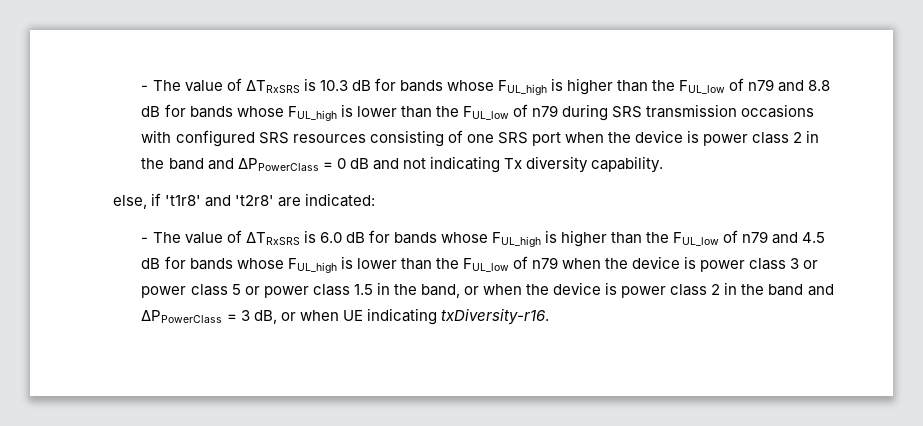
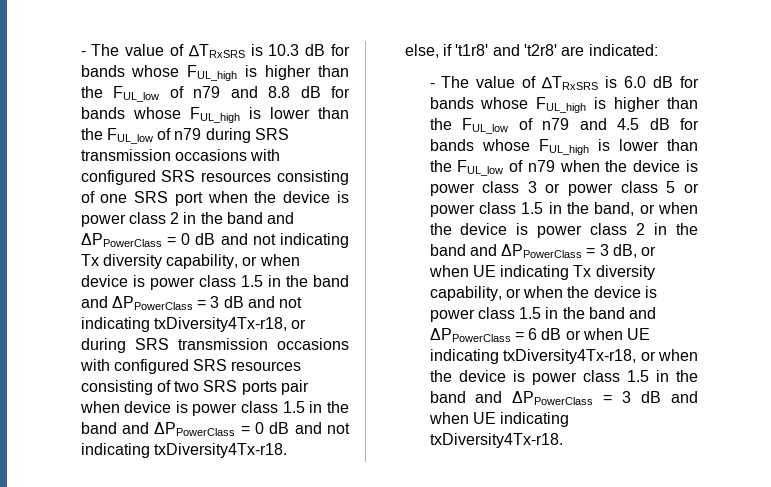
- - The value of ∆TRxSRS is 10.3 dB for bands whose FUL_high is higher than the FUL_low of n79 and 8.8 dB for bands whose FUL_high is lower than the FUL_low of n79 during SRS transmission occasions with configured SRS resources consisting of one SRS port when the device is power class 2 in the band and ΔPPowerClass = 0 dB and not indicating Tx diversity capability.
+ - The value of ∆TRxSRS is 10.3 dB for bands whose FUL_high is higher than the FUL_low of n79 and 8.8 dB for bands whose FUL_high is lower than the FUL_low of n79 during SRS transmission occasions with configured SRS resources consisting of one SRS port when the device is power class 2 in the band and ΔPPowerClass = 0 dB and not indicating Tx diversity capability, or when device is power class 1.5 in the band and ΔPPowerClass = 3 dB and not indicating txDiversity4Tx-r18, or during SRS transmission occasions with configured SRS resources consisting of two SRS ports pair when device is power class 1.5 in the band and ΔPPowerClass = 0 dB and not indicating txDiversity4Tx-r18.
- - The value of ∆TRxSRS is 6.0 dB for bands whose FUL_high is higher than the FUL_low of n79 and 4.5 dB for bands whose FUL_high is lower than the FUL_low of n79 when the device is power class 3 or power class 5 or power class 1.5 in the band, or when the device is power class 2 in the band and ΔPPowerClass = 3 dB, or when UE indicating txDiversity-r16.
+ - The value of ∆TRxSRS is 6.0 dB for bands whose FUL_high is higher than the FUL_low of n79 and 4.5 dB for bands whose FUL_high is lower than the FUL_low of n79 when the device is power class 3 or power class 5 or power class 1.5 in the band, or when the device is power class 2 in the band and ΔPPowerClass = 3 dB, or when UE indicating Tx diversity capability, or when the device is power class 1.5 in the band and ΔPPowerClass = 6 dB or when UE indicating txDiversity4Tx-r18, or when the device is power class 1.5 in the band and ΔPPowerClass = 3 dB and when UE indicating txDiversity4Tx-r18.

